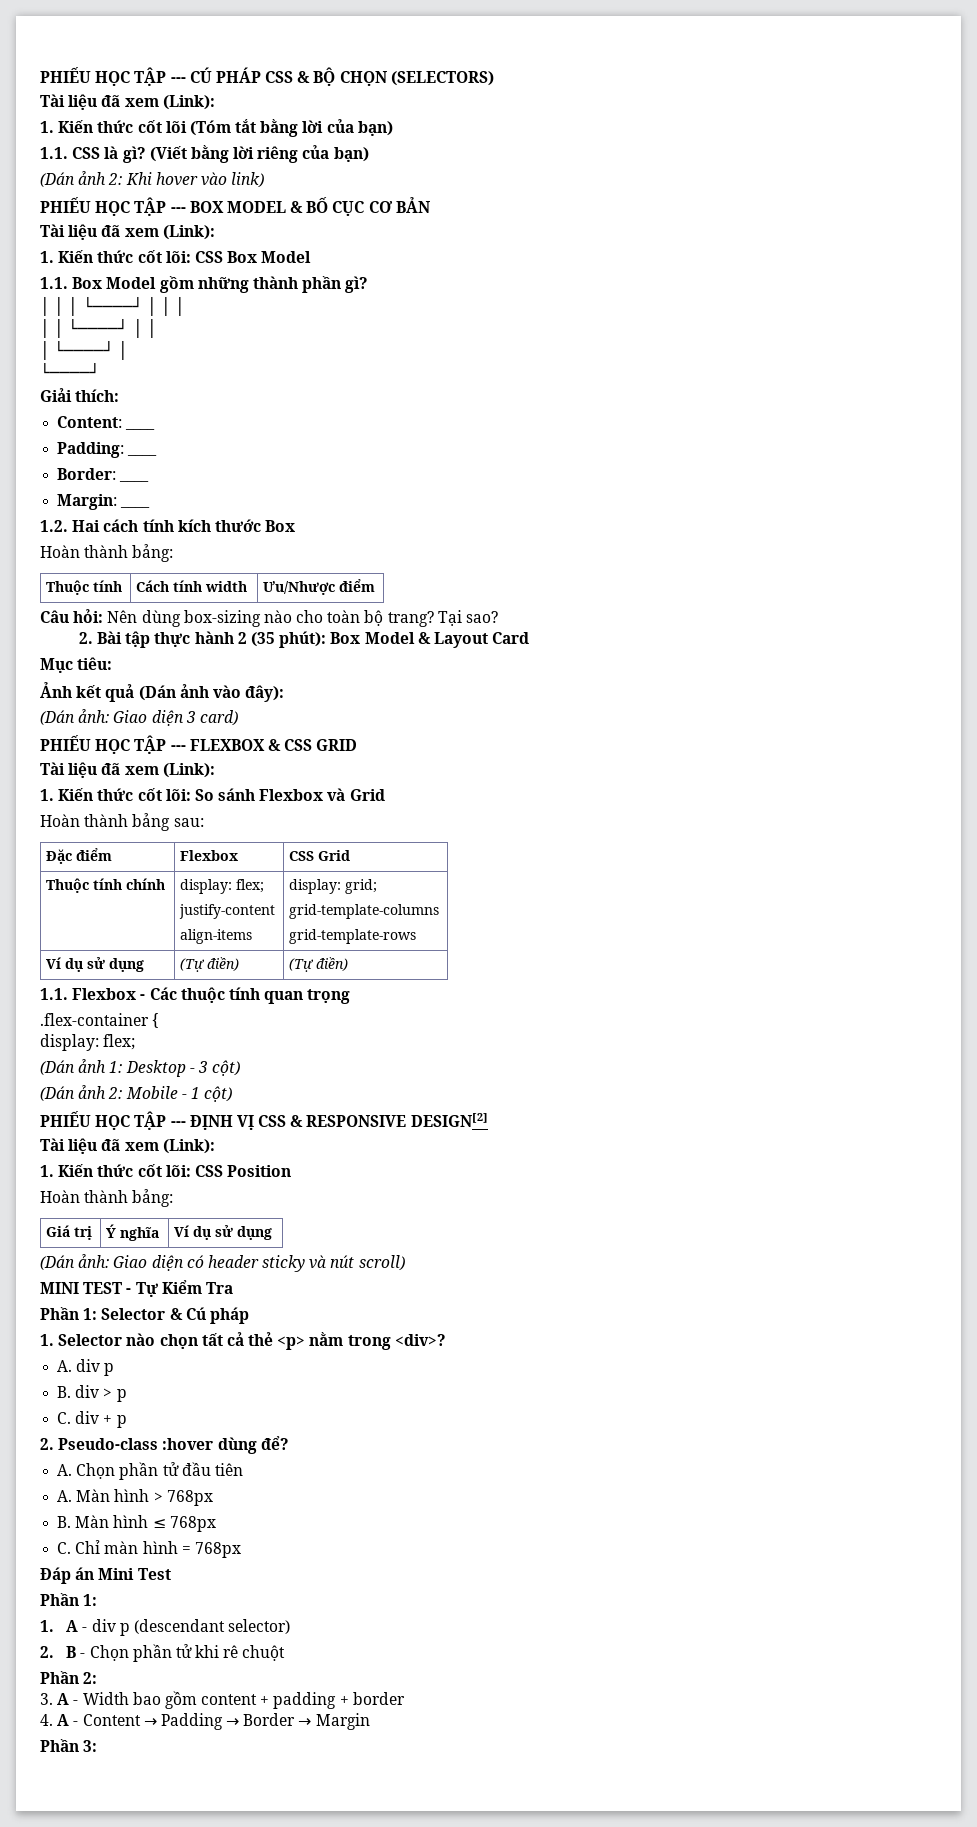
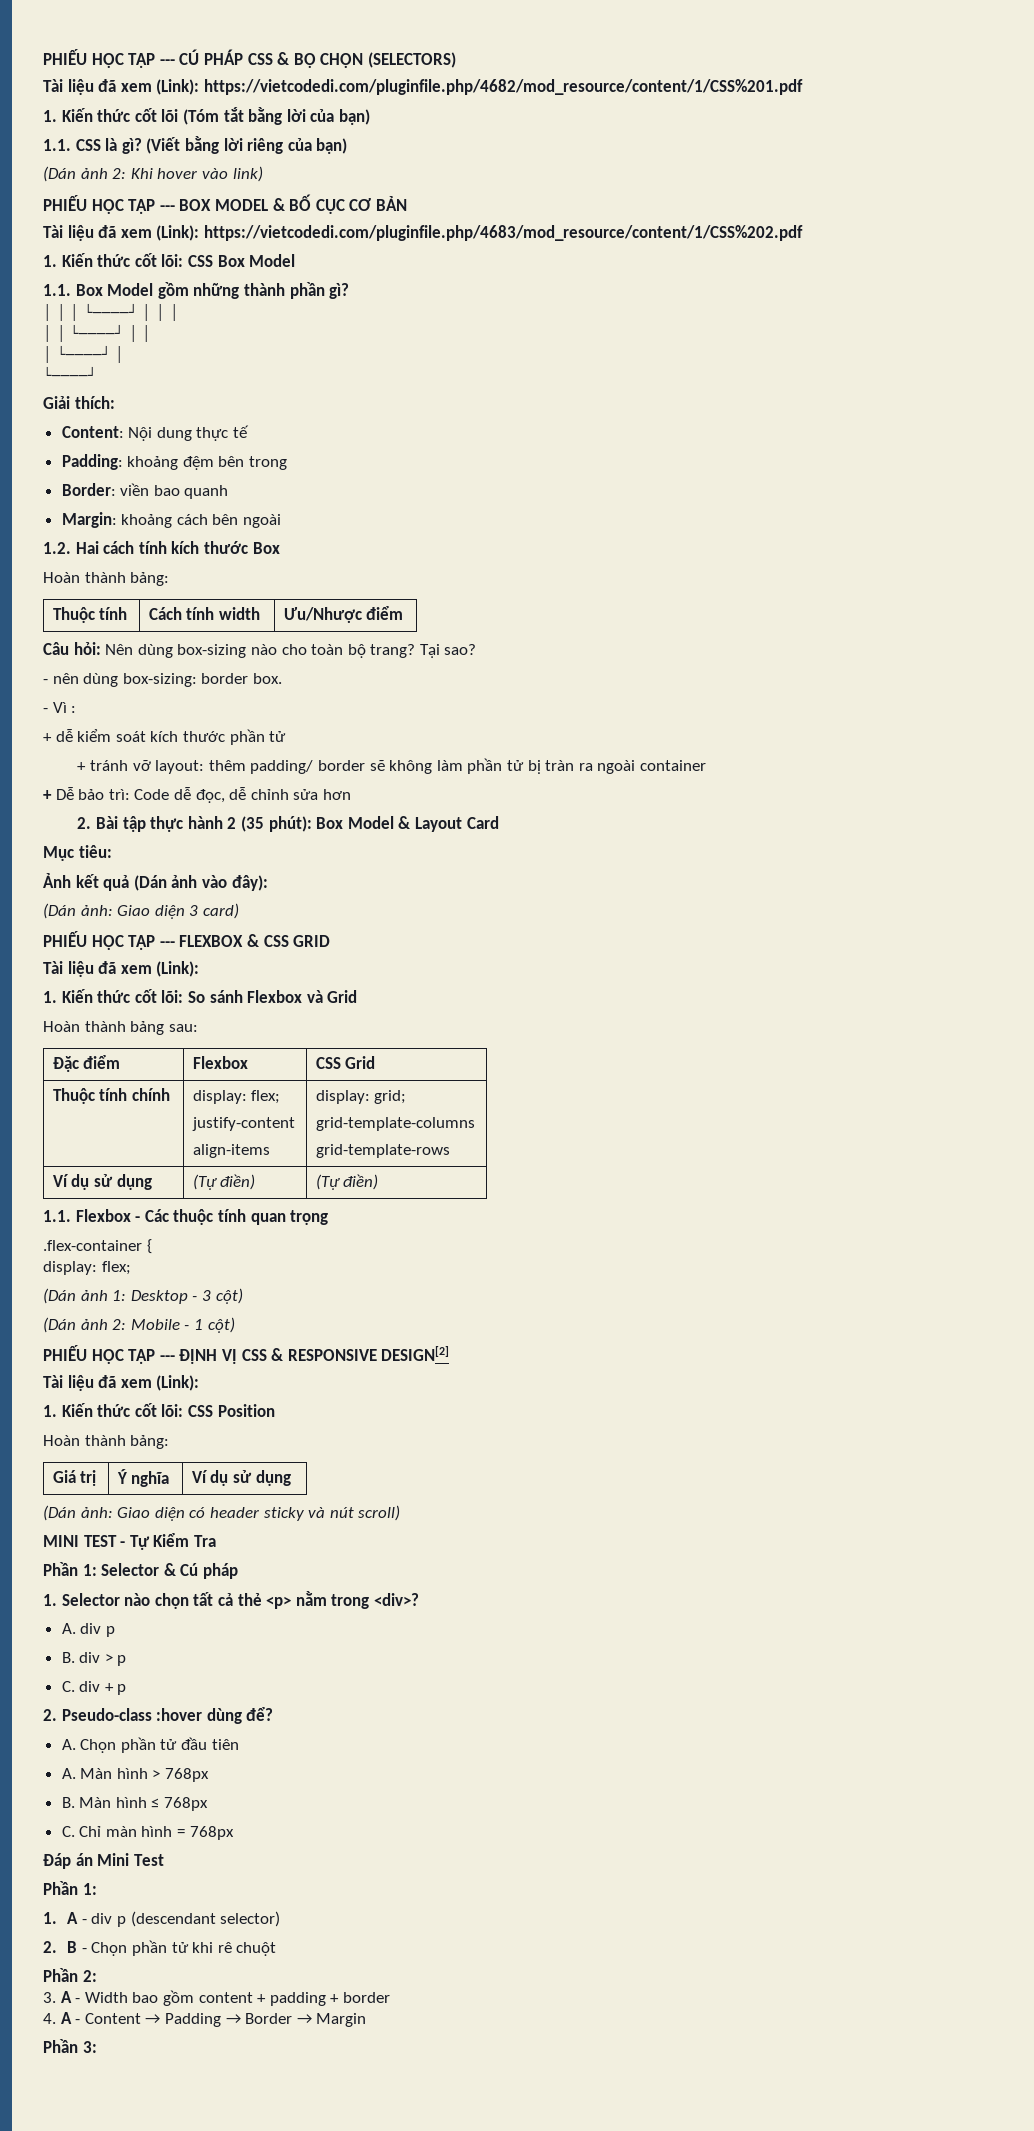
  PHIẾU HỌC TẬP --- CÚ PHÁP CSS & BỘ CHỌN (SELECTORS)
- Tài liệu đã xem (Link):
+ Tài liệu đã xem (Link): https://vietcodedi.com/pluginfile.php/4682/mod_resource/content/1/CSS%201.pdf
  PHIẾU HỌC TẬP --- BOX MODEL & BỐ CỤC CƠ BẢN
- Tài liệu đã xem (Link):
+ Tài liệu đã xem (Link): https://vietcodedi.com/pluginfile.php/4683/mod_resource/content/1/CSS%202.pdf
- Content: ____
- Padding: ____
- Border: ____
- Margin: ____
+ Content: Nội dung thực tế
+ Padding: khoảng đệm bên trong
+ Border: viền bao quanh
+ Margin: khoảng cách bên ngoài
+ - nên dùng box-sizing: border box.
+ - Vì :
+ + dễ kiểm soát kích thước phần tử
+ + tránh vỡ layout: thêm padding/ border sẽ không làm phần tử bị tràn ra ngoài container
+ + Dễ bảo trì: Code dễ đọc, dễ chỉnh sửa hơn

